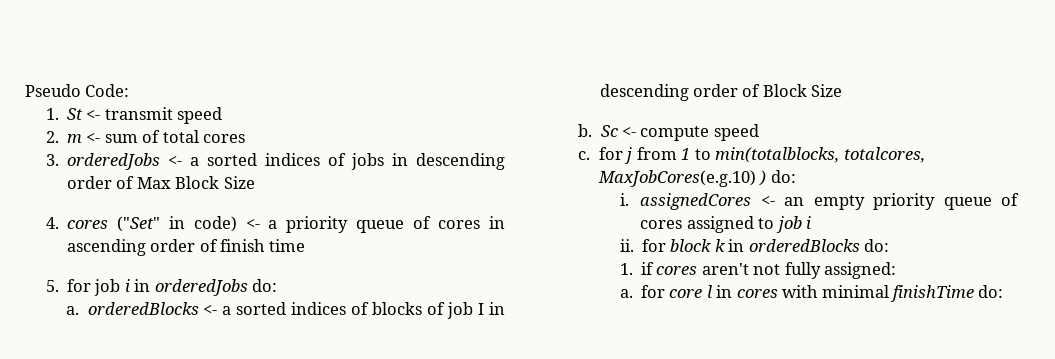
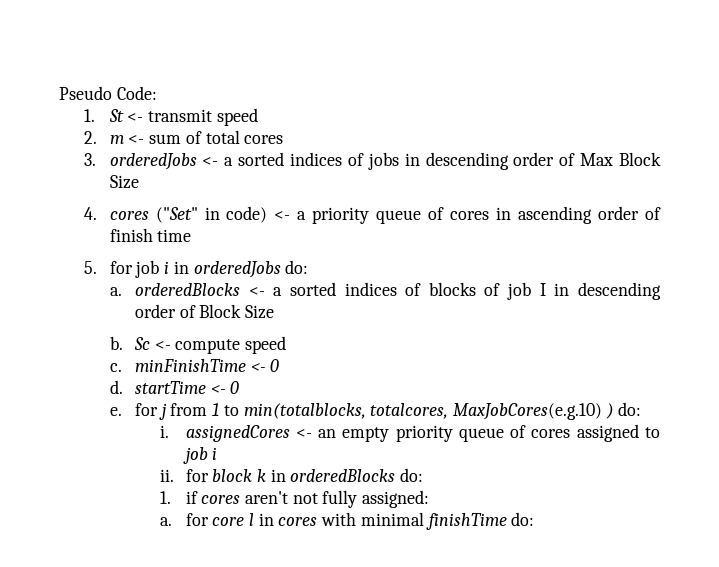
- c. for j from 1 to min(totalblocks, totalcores, MaxJobCores(e.g.10) ) do:
+ c. minFinishTime <- 0
+ d. startTime <- 0
+ e. for j from 1 to min(totalblocks, totalcores, MaxJobCores(e.g.10) ) do:

